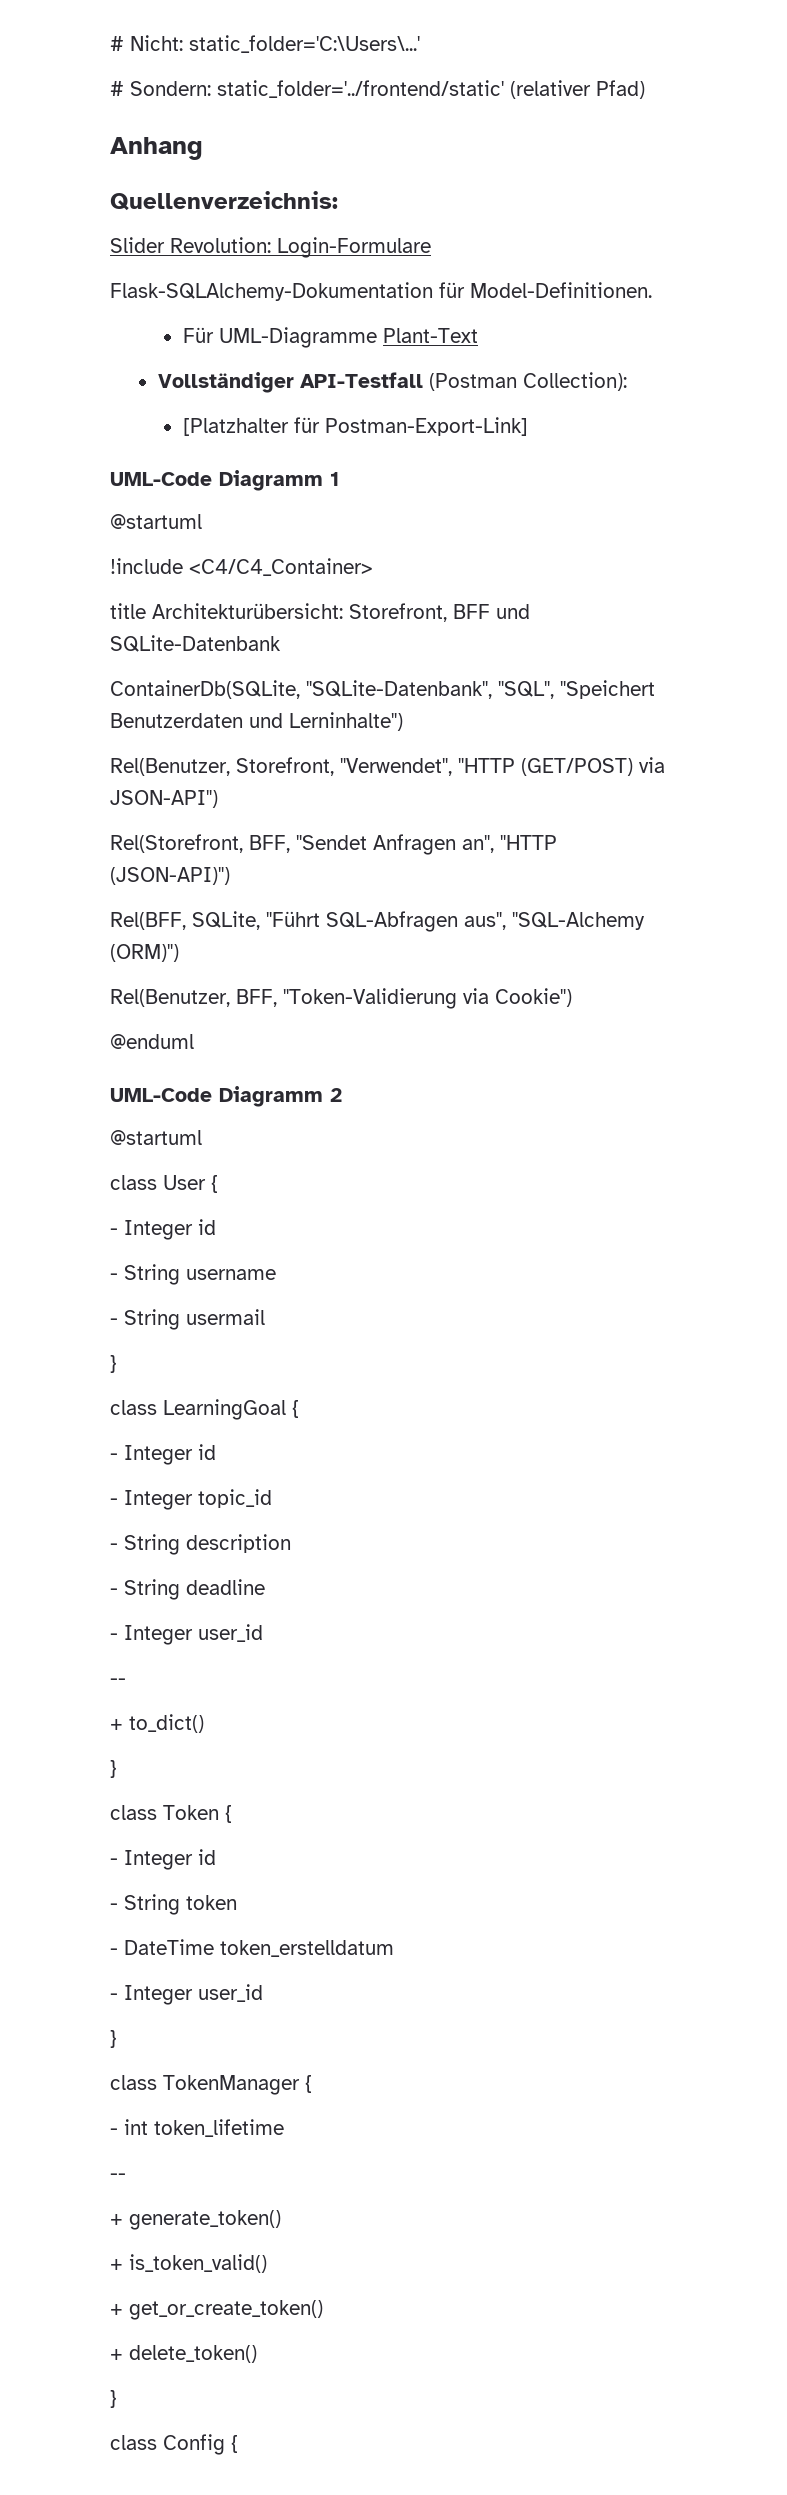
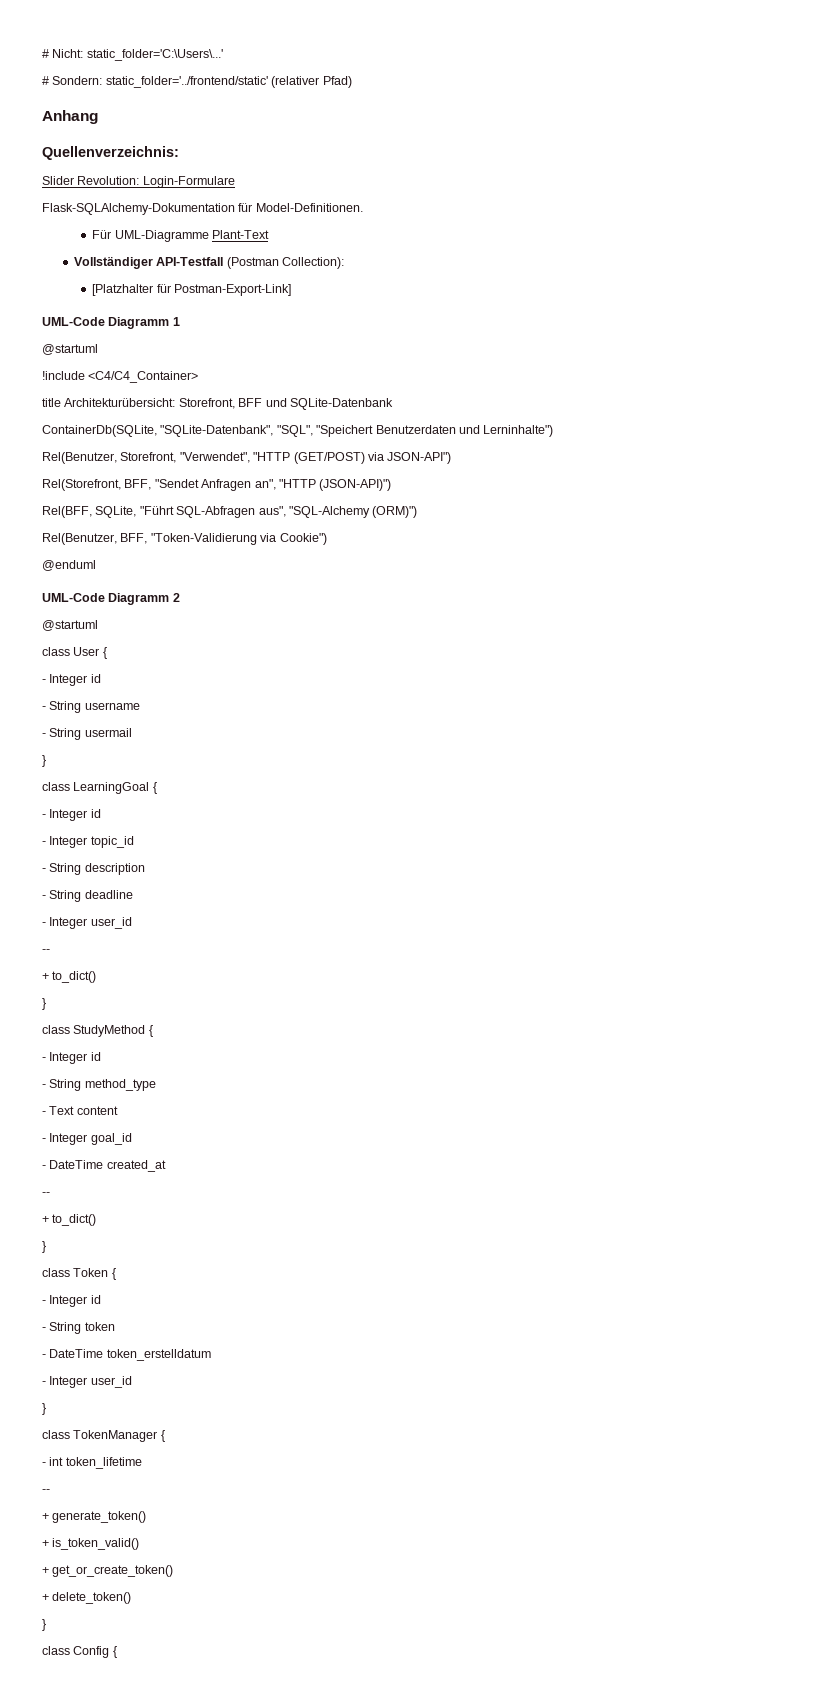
+ class StudyMethod {
+ - Integer id
+ - String method_type
+ - Text content
+ - Integer goal_id
+ - DateTime created_at
+ --
+ + to_dict()
+ }

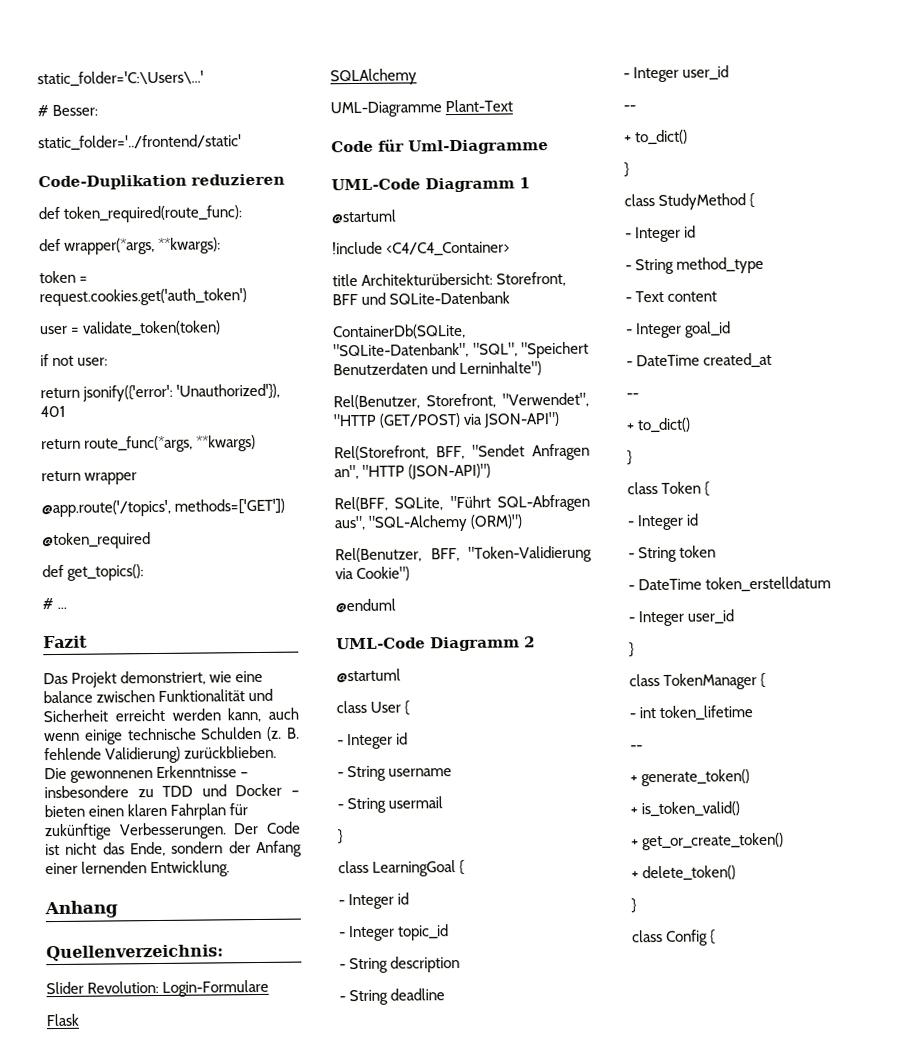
- # Nicht: static_folder='C:\Users\...'
+ static_folder='C:\Users\...'
- # Sondern: static_folder='../frontend/static' (relativer Pfad)
+ # Besser:
+ static_folder='../frontend/static'
+ Code-Duplikation reduzieren
+ def token_required(route_func):
+ def wrapper(*args, **kwargs):
+ token = request.cookies.get('auth_token')
+ user = validate_token(token)
+ if not user:
+ return jsonify({'error': 'Unauthorized'}), 401
+ return route_func(*args, **kwargs)
+ return wrapper
+ @app.route('/topics', methods=['GET'])
+ @token_required
+ def get_topics():
+ # ...
+ Fazit
+ Das Projekt demonstriert, wie eine balance zwischen Funktionalität und Sicherheit erreicht werden kann, auch wenn einige technische Schulden (z. B. fehlende Validierung) zurückblieben. Die gewonnenen Erkenntnisse – insbesondere zu TDD und Docker – bieten einen klaren Fahrplan für zukünftige Verbesserungen. Der Code ist nicht das Ende, sondern der Anfang einer lernenden Entwicklung.
- Flask-SQLAlchemy-Dokumentation für Model-Definitionen.
- Für UML-Diagramme Plant-Text
- Vollständiger API-Testfall (Postman Collection):
- [Platzhalter für Postman-Export-Link]
+ Flask
+ SQLAlchemy
+ UML-Diagramme Plant-Text
+ Code für Uml-Diagramme

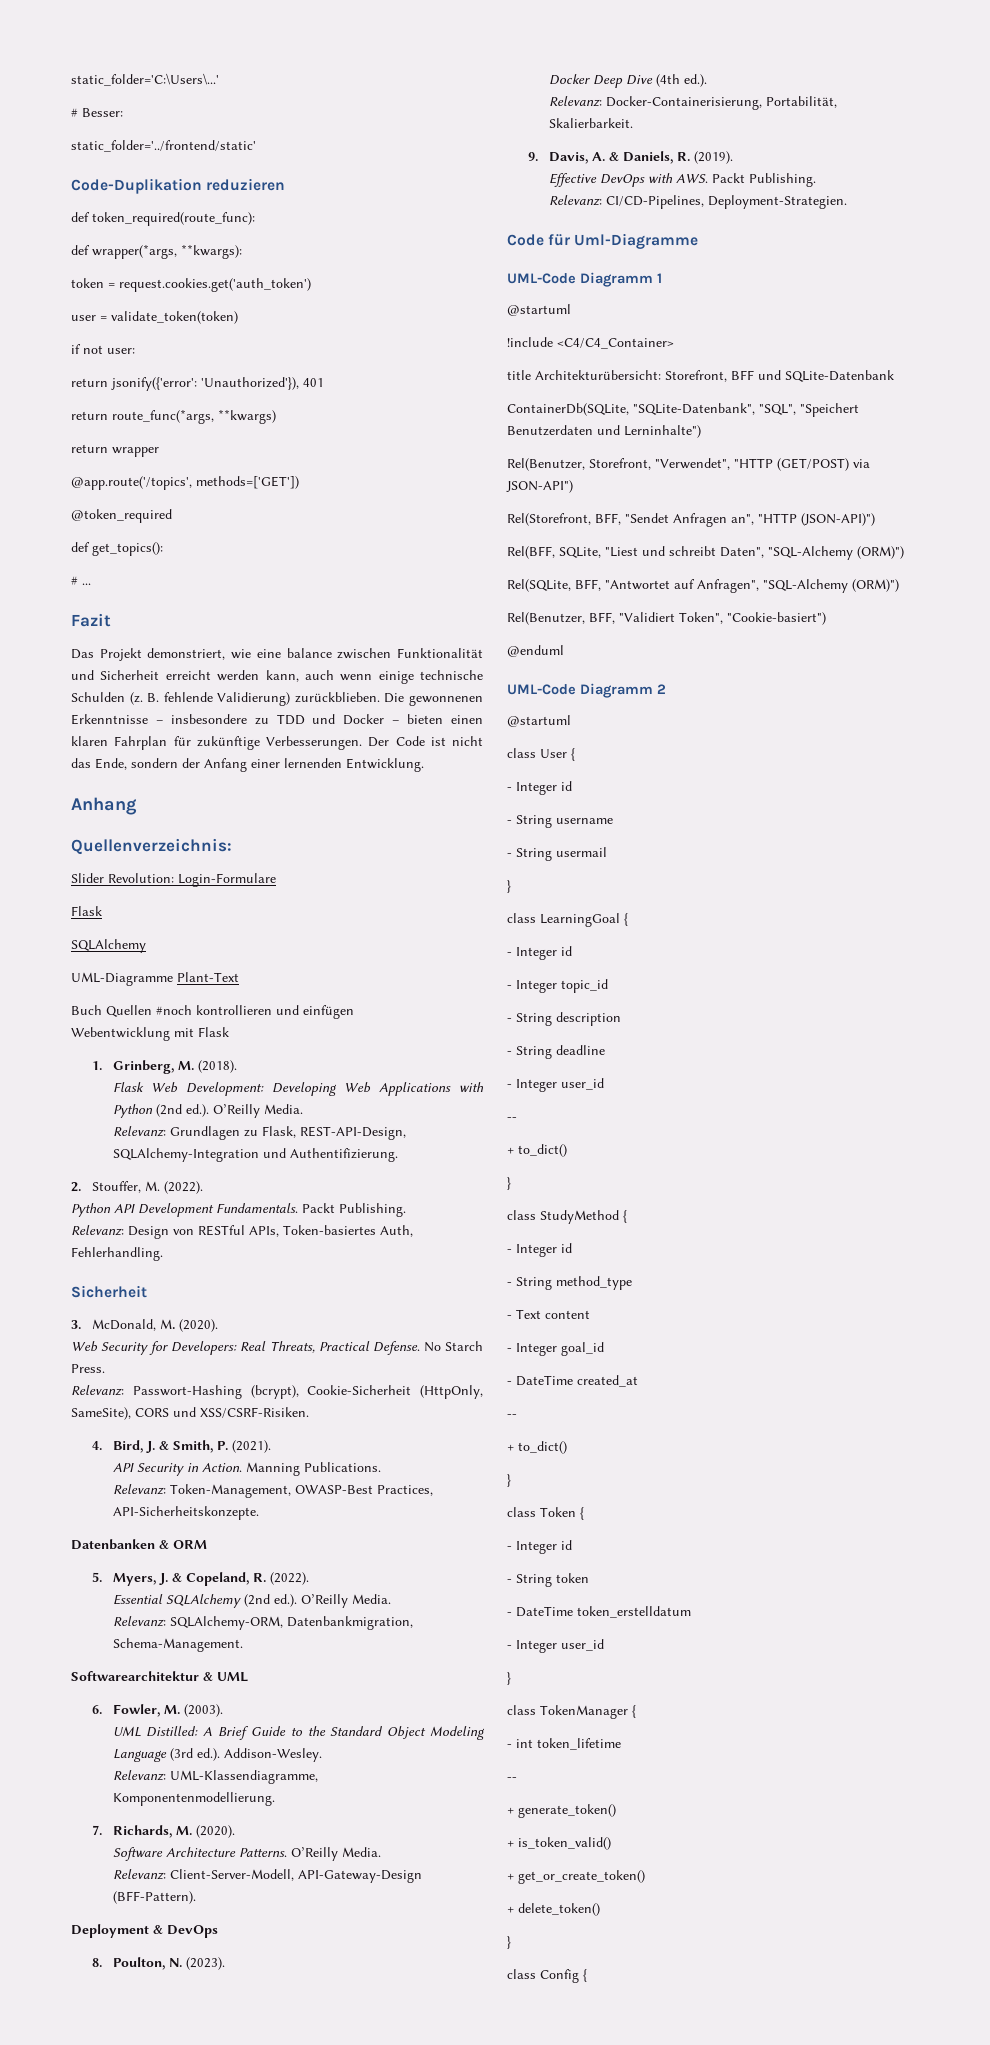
+ Buch Quellen #noch kontrollieren und einfügen
+ Webentwicklung mit Flask
+ 1. Grinberg, M. (2018).
+ Flask Web Development: Developing Web Applications with Python (2nd ed.). O’Reilly Media.
+ Relevanz: Grundlagen zu Flask, REST-API-Design, SQLAlchemy-Integration und Authentifizierung.
+ 2. Stouffer, M. (2022).
+ Python API Development Fundamentals. Packt Publishing.
+ Relevanz: Design von RESTful APIs, Token-basiertes Auth, Fehlerhandling.
+ Sicherheit
+ 3. McDonald, M. (2020).
+ Web Security for Developers: Real Threats, Practical Defense. No Starch Press.
+ Relevanz: Passwort-Hashing (bcrypt), Cookie-Sicherheit (HttpOnly, SameSite), CORS und XSS/CSRF-Risiken.
+ 4. Bird, J. & Smith, P. (2021).
+ API Security in Action. Manning Publications.
+ Relevanz: Token-Management, OWASP-Best Practices, API-Sicherheitskonzepte.
+ Datenbanken & ORM
+ 5. Myers, J. & Copeland, R. (2022).
+ Essential SQLAlchemy (2nd ed.). O’Reilly Media.
+ Relevanz: SQLAlchemy-ORM, Datenbankmigration, Schema-Management.
+ Softwarearchitektur & UML
+ 6. Fowler, M. (2003).
+ UML Distilled: A Brief Guide to the Standard Object Modeling Language (3rd ed.). Addison-Wesley.
+ Relevanz: UML-Klassendiagramme, Komponentenmodellierung.
+ 7. Richards, M. (2020).
+ Software Architecture Patterns. O’Reilly Media.
+ Relevanz: Client-Server-Modell, API-Gateway-Design (BFF-Pattern).
+ Deployment & DevOps
+ 8. Poulton, N. (2023).
+ Docker Deep Dive (4th ed.).
+ Relevanz: Docker-Containerisierung, Portabilität, Skalierbarkeit.
+ 9. Davis, A. & Daniels, R. (2019).
+ Effective DevOps with AWS. Packt Publishing.
+ Relevanz: CI/CD-Pipelines, Deployment-Strategien.
- Rel(BFF, SQLite, "Führt SQL-Abfragen aus", "SQL-Alchemy (ORM)")
+ Rel(BFF, SQLite, "Liest und schreibt Daten", "SQL-Alchemy (ORM)")
+ Rel(SQLite, BFF, "Antwortet auf Anfragen", "SQL-Alchemy (ORM)")
- Rel(Benutzer, BFF, "Token-Validierung via Cookie")
+ Rel(Benutzer, BFF, "Validiert Token", "Cookie-basiert")

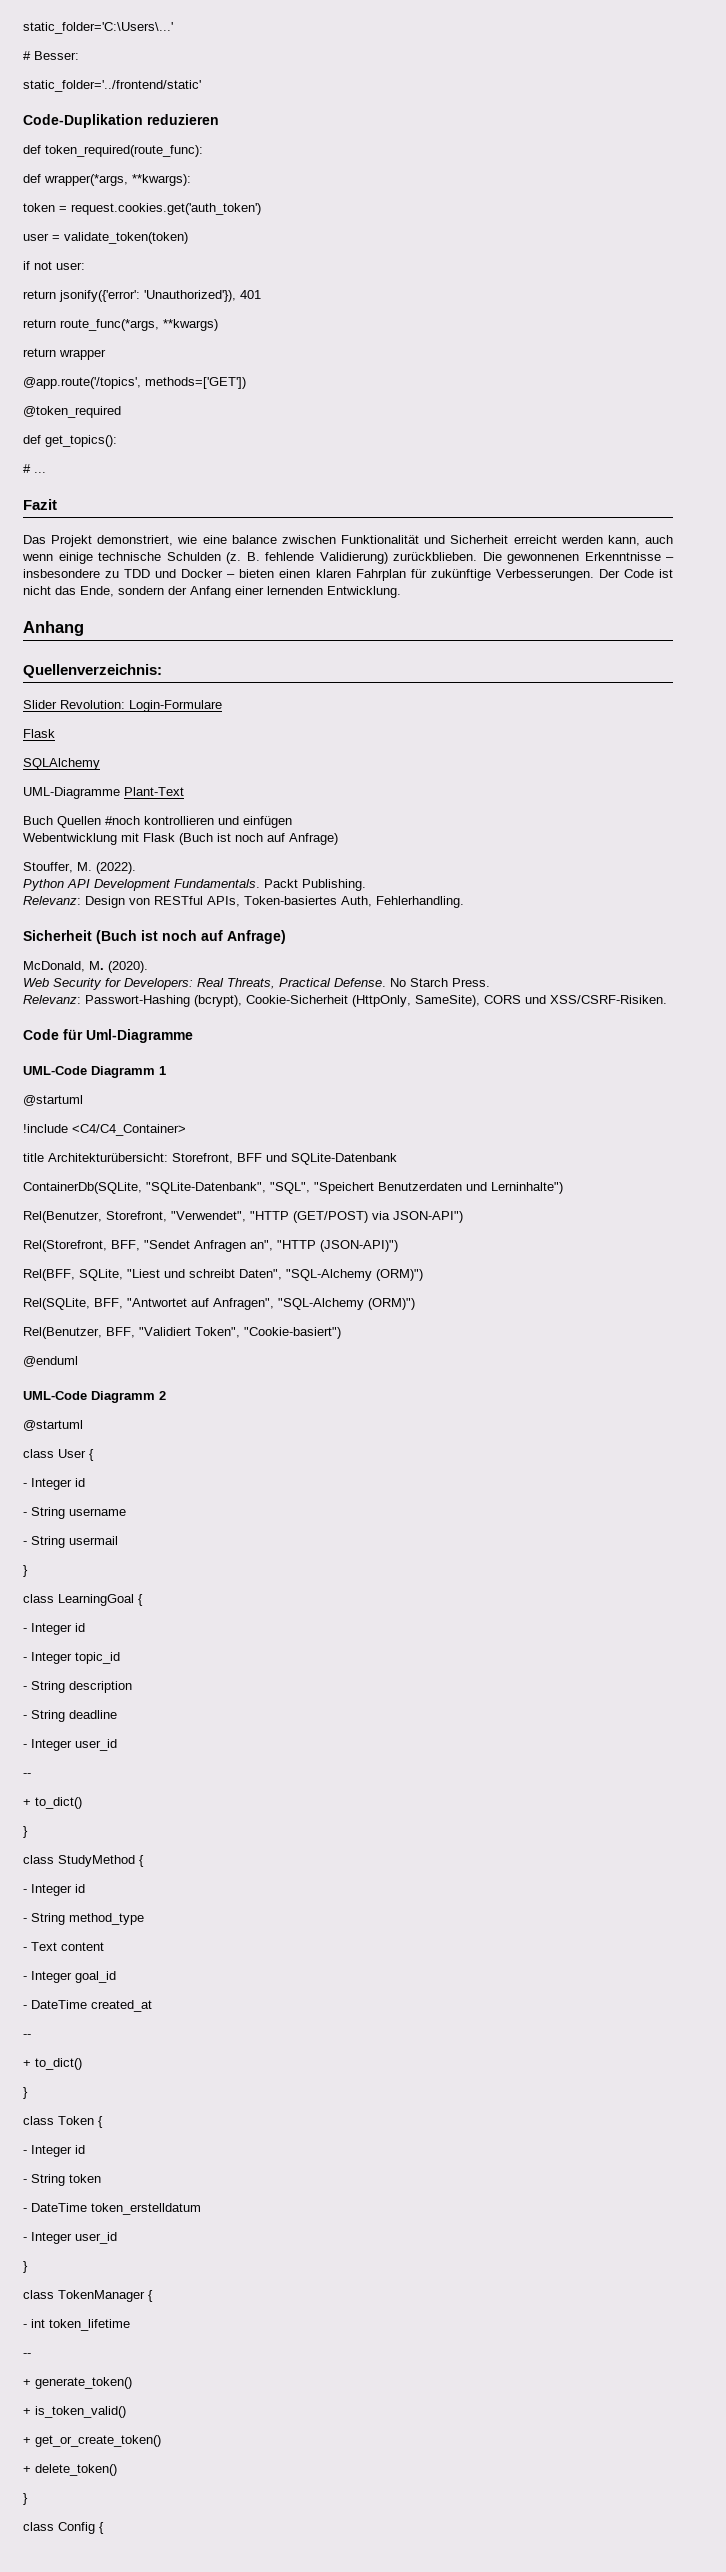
- Webentwicklung mit Flask
- 1. Grinberg, M. (2018).
- Flask Web Development: Developing Web Applications with Python (2nd ed.). O’Reilly Media.
- Relevanz: Grundlagen zu Flask, REST-API-Design, SQLAlchemy-Integration und Authentifizierung.
- 2. Stouffer, M. (2022).
+ Webentwicklung mit Flask (Buch ist noch auf Anfrage)
+ Stouffer, M. (2022).
  Relevanz: Design von RESTful APIs, Token-basiertes Auth, Fehlerhandling.
- Sicherheit
- 3. McDonald, M. (2020).
+ Sicherheit (Buch ist noch auf Anfrage)
+ McDonald, M. (2020).
- 4. Bird, J. & Smith, P. (2021).
- API Security in Action. Manning Publications.
- Relevanz: Token-Management, OWASP-Best Practices, API-Sicherheitskonzepte.
- Datenbanken & ORM
- 5. Myers, J. & Copeland, R. (2022).
- Essential SQLAlchemy (2nd ed.). O’Reilly Media.
- Relevanz: SQLAlchemy-ORM, Datenbankmigration, Schema-Management.
- Softwarearchitektur & UML
- 6. Fowler, M. (2003).
- UML Distilled: A Brief Guide to the Standard Object Modeling Language (3rd ed.). Addison-Wesley.
- Relevanz: UML-Klassendiagramme, Komponentenmodellierung.
- 7. Richards, M. (2020).
- Software Architecture Patterns. O’Reilly Media.
- Relevanz: Client-Server-Modell, API-Gateway-Design (BFF-Pattern).
- Deployment & DevOps
- 8. Poulton, N. (2023).
- Docker Deep Dive (4th ed.).
- Relevanz: Docker-Containerisierung, Portabilität, Skalierbarkeit.
- 9. Davis, A. & Daniels, R. (2019).
- Effective DevOps with AWS. Packt Publishing.
- Relevanz: CI/CD-Pipelines, Deployment-Strategien.

